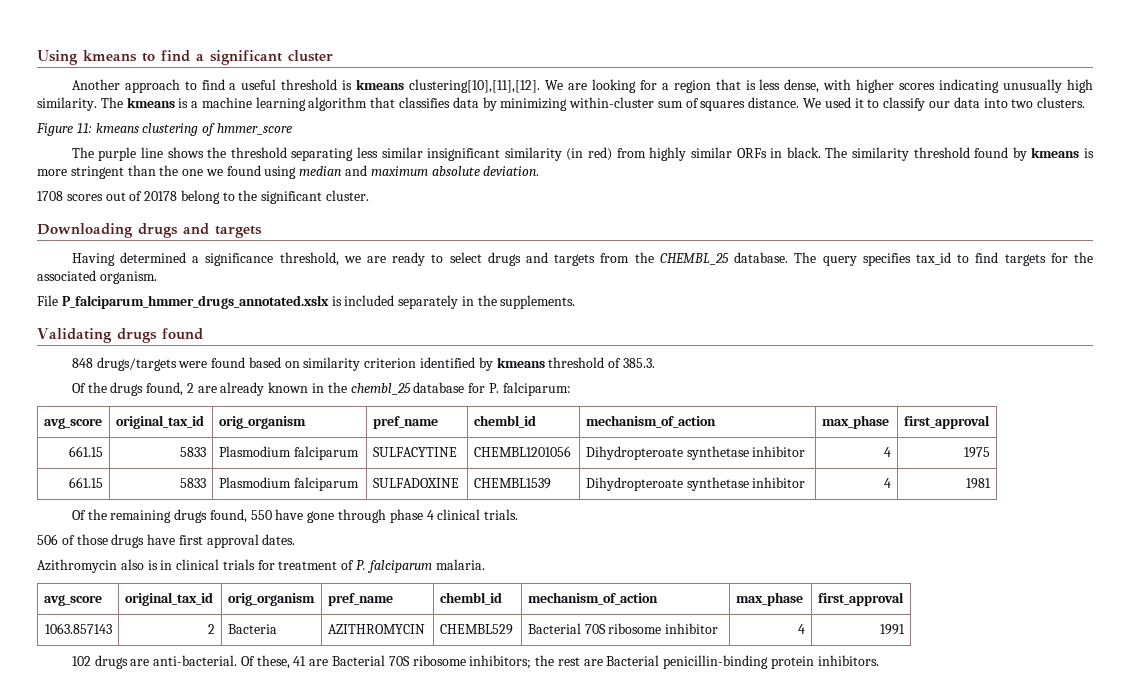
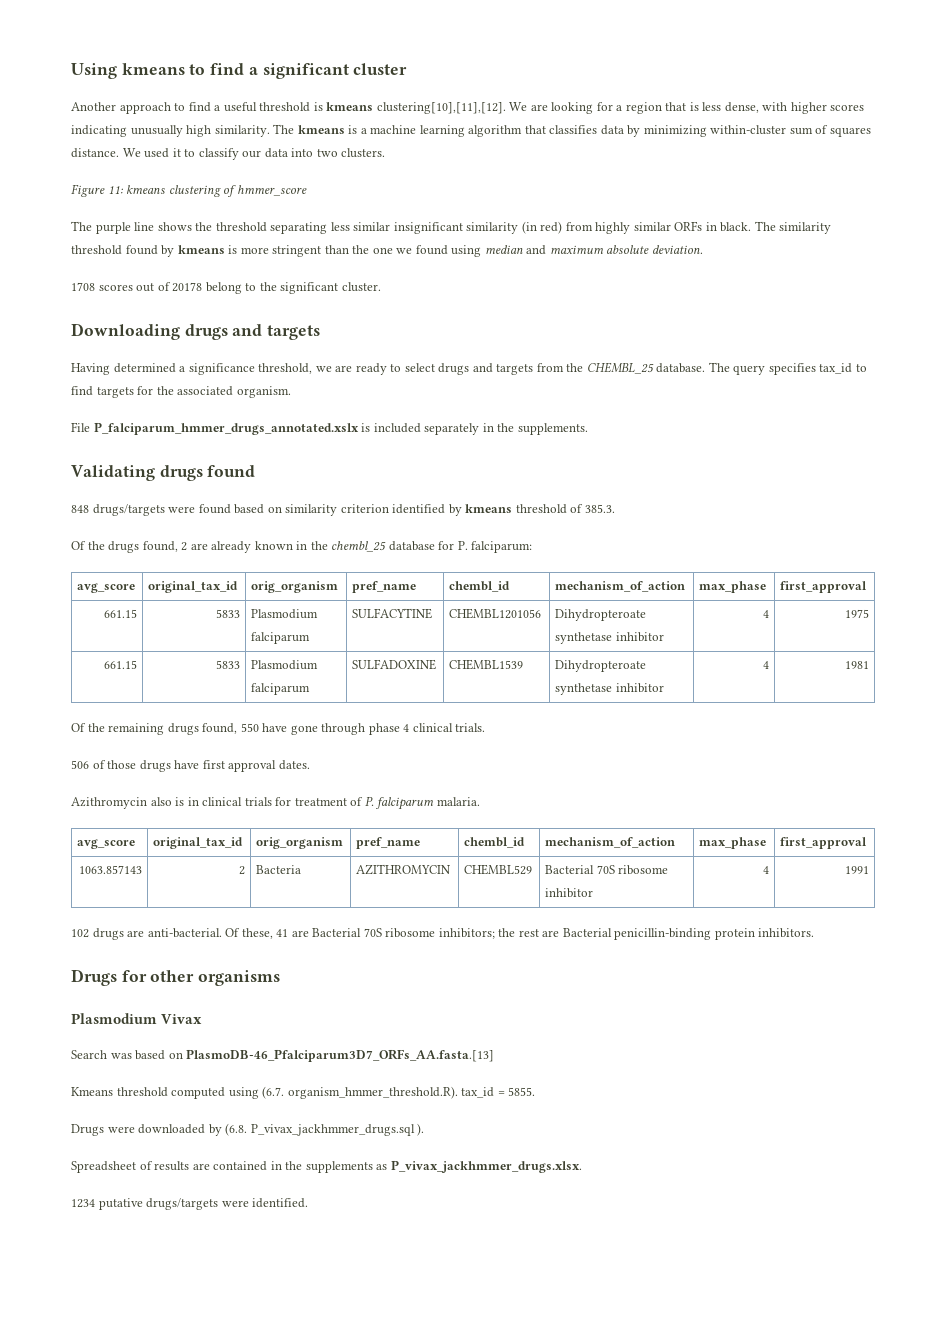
+ Drugs for other organisms
+ Plasmodium Vivax
+ Search was based on PlasmoDB-46_Pfalciparum3D7_ORFs_AA.fasta.[13]
+ Kmeans threshold computed using (6.7. organism_hmmer_threshold.R). tax_id = 5855.
+ Drugs were downloaded by (6.8. P_vivax_jackhmmer_drugs.sql ).
+ Spreadsheet of results are contained in the supplements as P_vivax_jackhmmer_drugs.xlsx.
+ 1234 putative drugs/targets were identified.

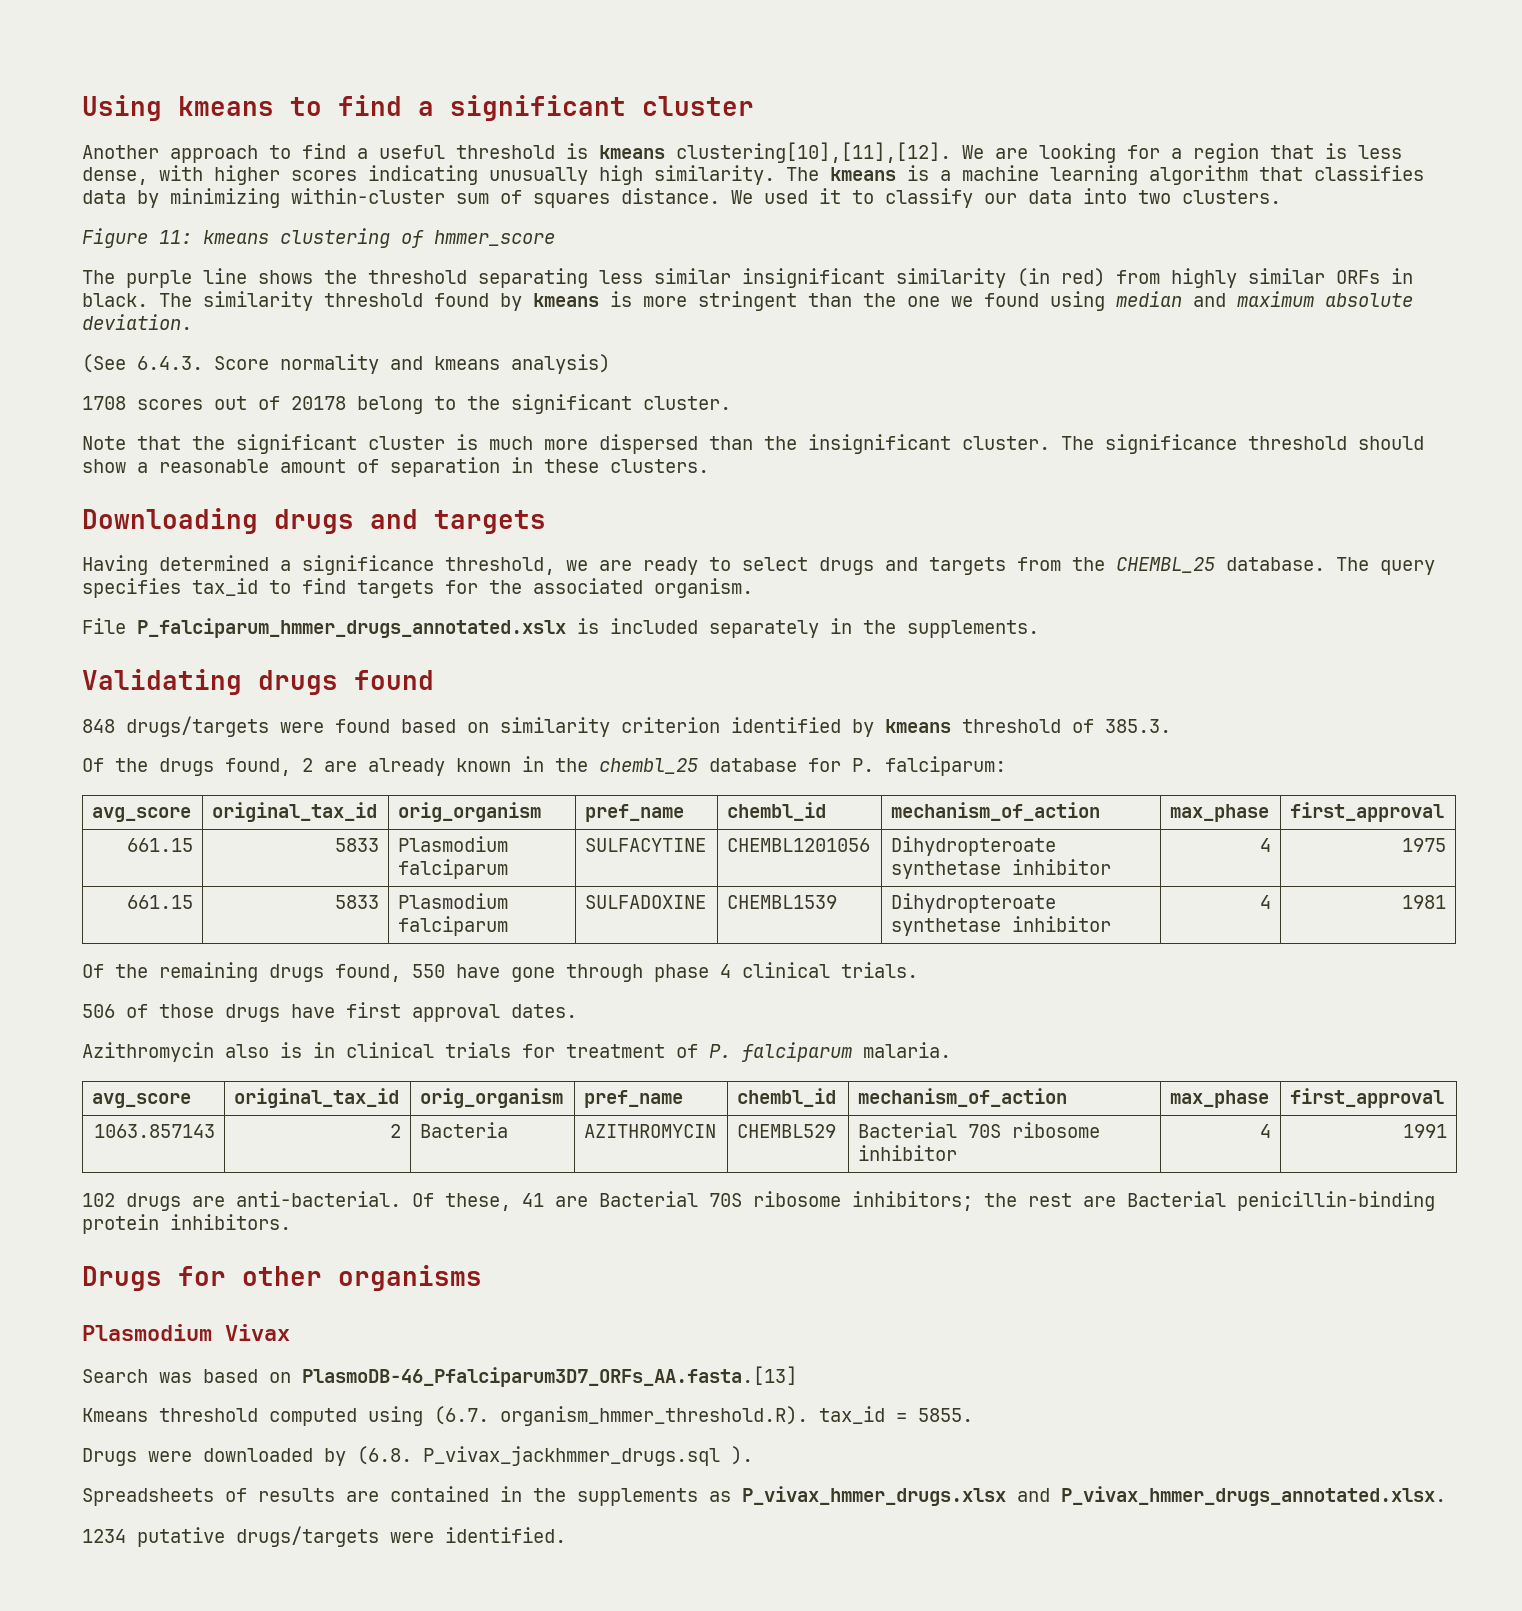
+ (See 6.4.3. Score normality and kmeans analysis)
+ Note that the significant cluster is much more dispersed than the insignificant cluster. The significance threshold should show a reasonable amount of separation in these clusters.
- Spreadsheet of results are contained in the supplements as P_vivax_jackhmmer_drugs.xlsx.
+ Spreadsheets of results are contained in the supplements as P_vivax_hmmer_drugs.xlsx and P_vivax_hmmer_drugs_annotated.xlsx.

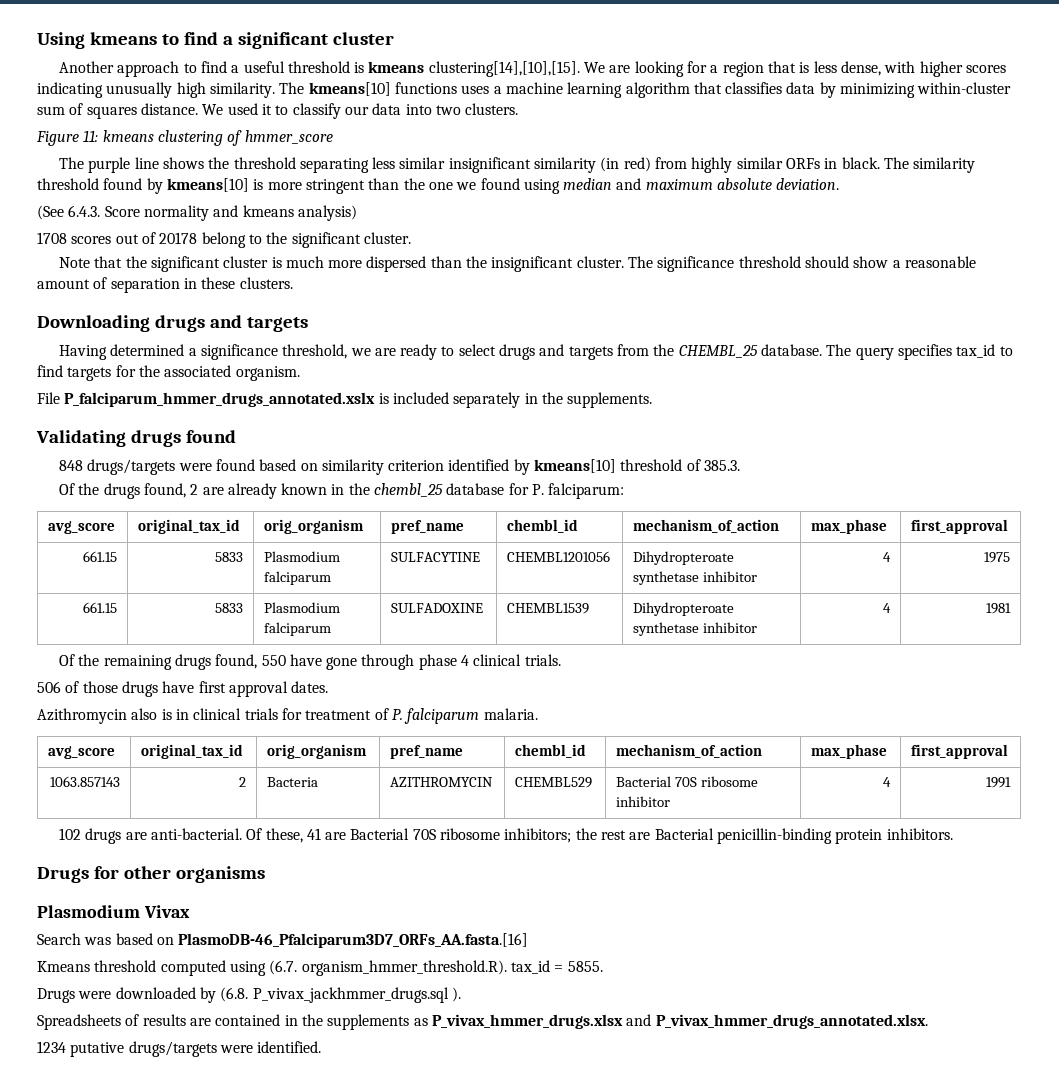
- Another approach to find a useful threshold is kmeans clustering[10],[11],[12].
+ Another approach to find a useful threshold is kmeans clustering[14],[10],[15].
- The kmeans is a machine learning algorithm that classifies data by minimizing within-cluster sum of squares distance.
+ The kmeans[10] functions uses a machine learning algorithm that classifies data by minimizing within-cluster sum of squares distance.
- The similarity threshold found by kmeans is more stringent than the one we found using median and maximum absolute deviation.
+ The similarity threshold found by kmeans[10] is more stringent than the one we found using median and maximum absolute deviation.
- 848 drugs/targets were found based on similarity criterion identified by kmeans threshold of 385.3.
+ 848 drugs/targets were found based on similarity criterion identified by kmeans[10] threshold of 385.3.
- Search was based on PlasmoDB-46_Pfalciparum3D7_ORFs_AA.fasta.[13]
+ Search was based on PlasmoDB-46_Pfalciparum3D7_ORFs_AA.fasta.[16]

